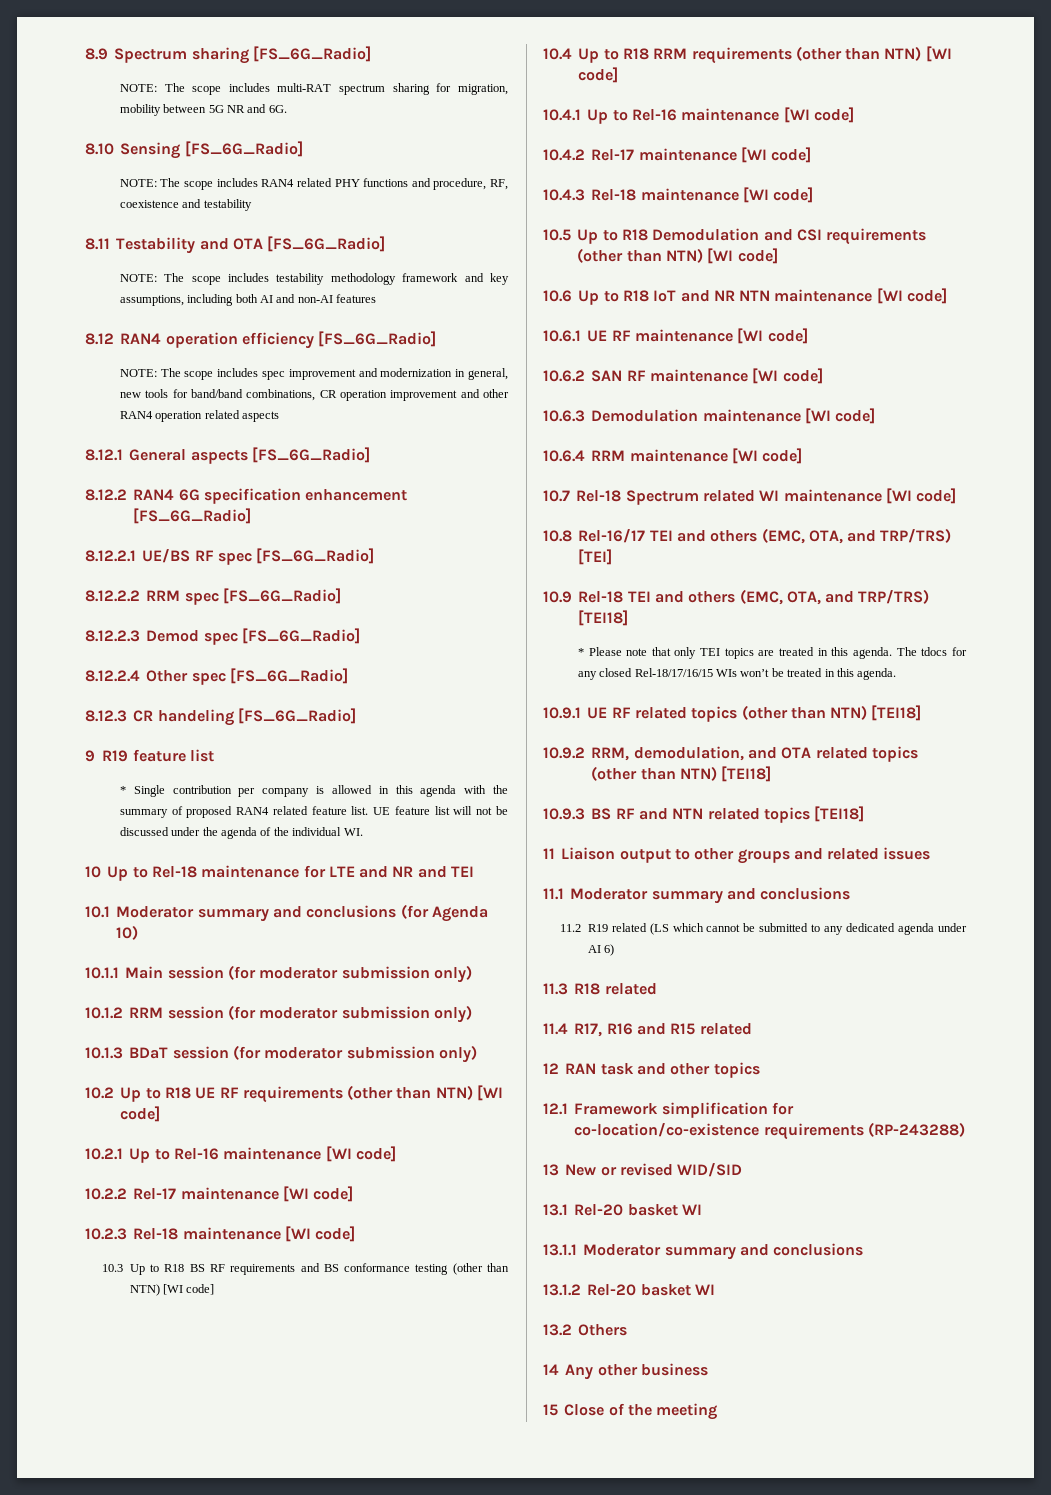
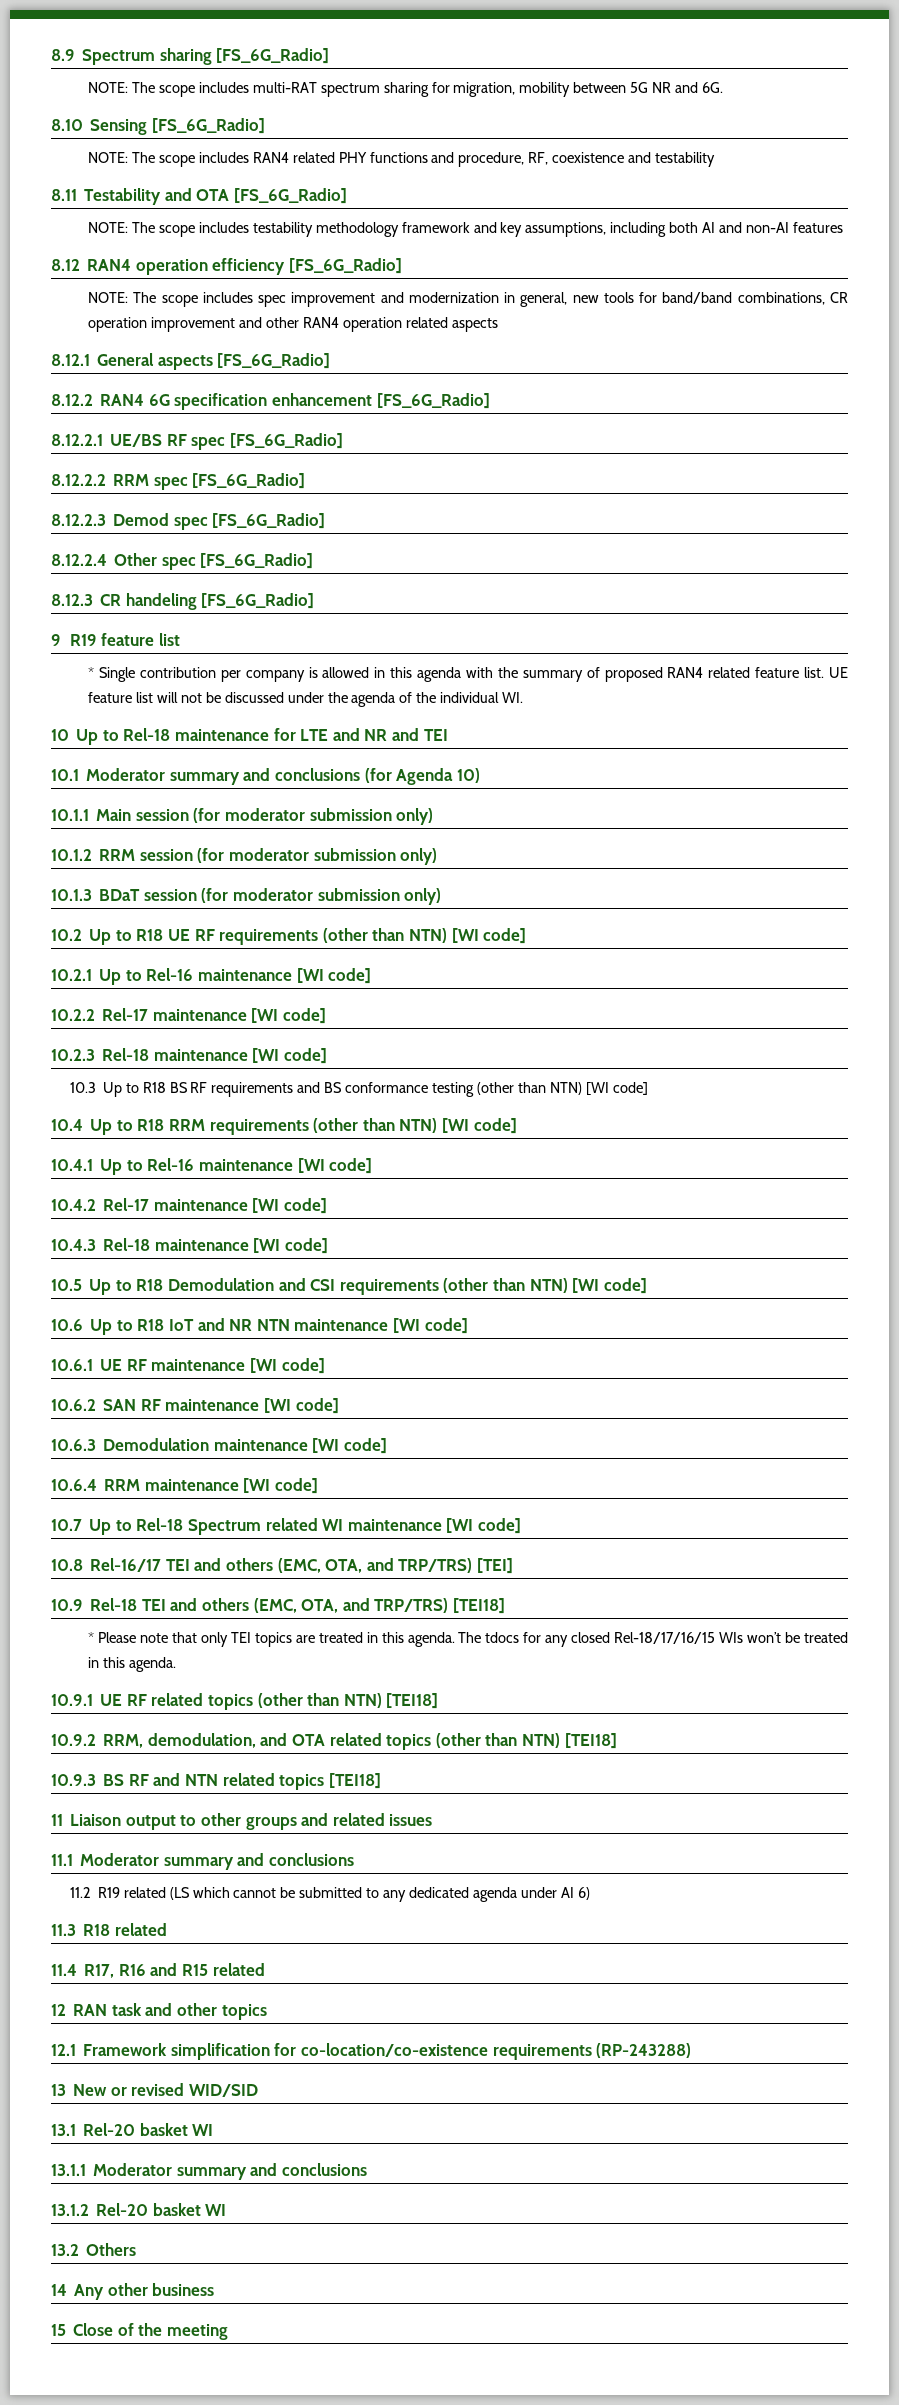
- 10.7 Rel-18 Spectrum related WI maintenance [WI code]
+ 10.7 Up to Rel-18 Spectrum related WI maintenance [WI code]

